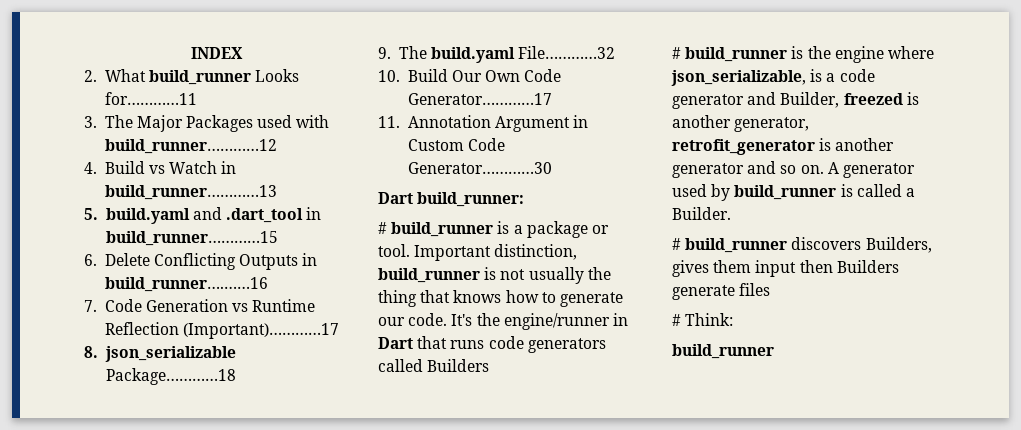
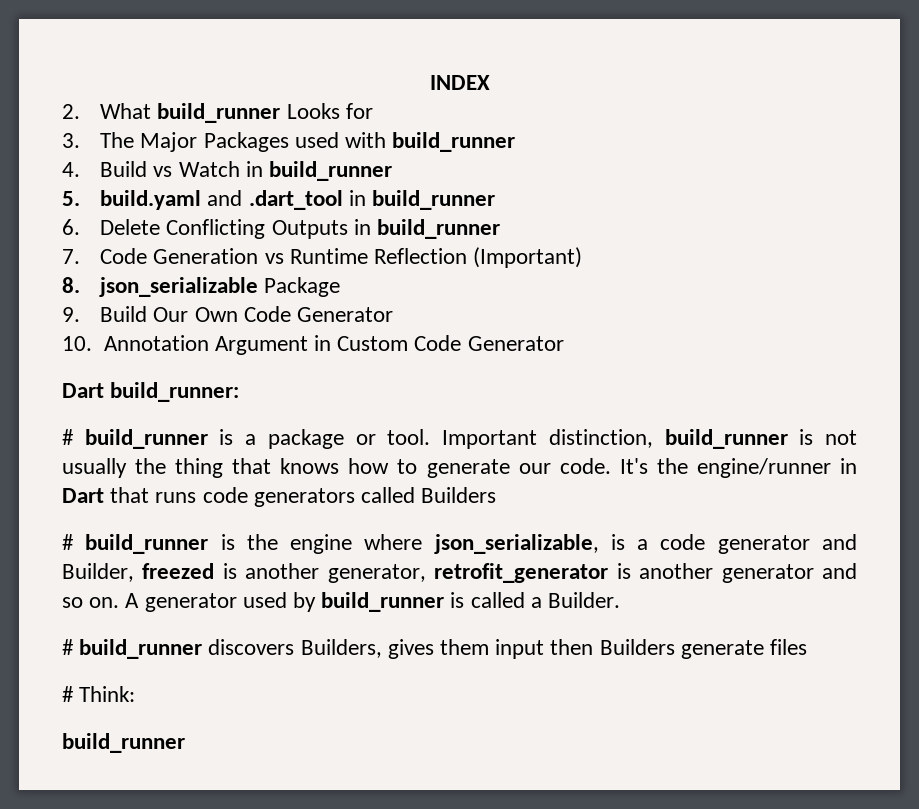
- 2. What build_runner Looks for…………11
+ 2. What build_runner Looks for
- 3. The Major Packages used with build_runner…………12
+ 3. The Major Packages used with build_runner
- 4. Build vs Watch in build_runner…………13
+ 4. Build vs Watch in build_runner
- 5. build.yaml and .dart_tool in build_runner…………15
+ 5. build.yaml and .dart_tool in build_runner
- 6. Delete Conflicting Outputs in build_runner….……16
+ 6. Delete Conflicting Outputs in build_runner
- 7. Code Generation vs Runtime Reflection (Important)…………17
+ 7. Code Generation vs Runtime Reflection (Important)
- 8. json_serializable Package…………18
- 9. The build.yaml File…………32
- 10. Build Our Own Code Generator…………17
- 11. Annotation Argument in Custom Code Generator…………30
+ 8. json_serializable Package
+ 9. Build Our Own Code Generator
+ 10. Annotation Argument in Custom Code Generator

